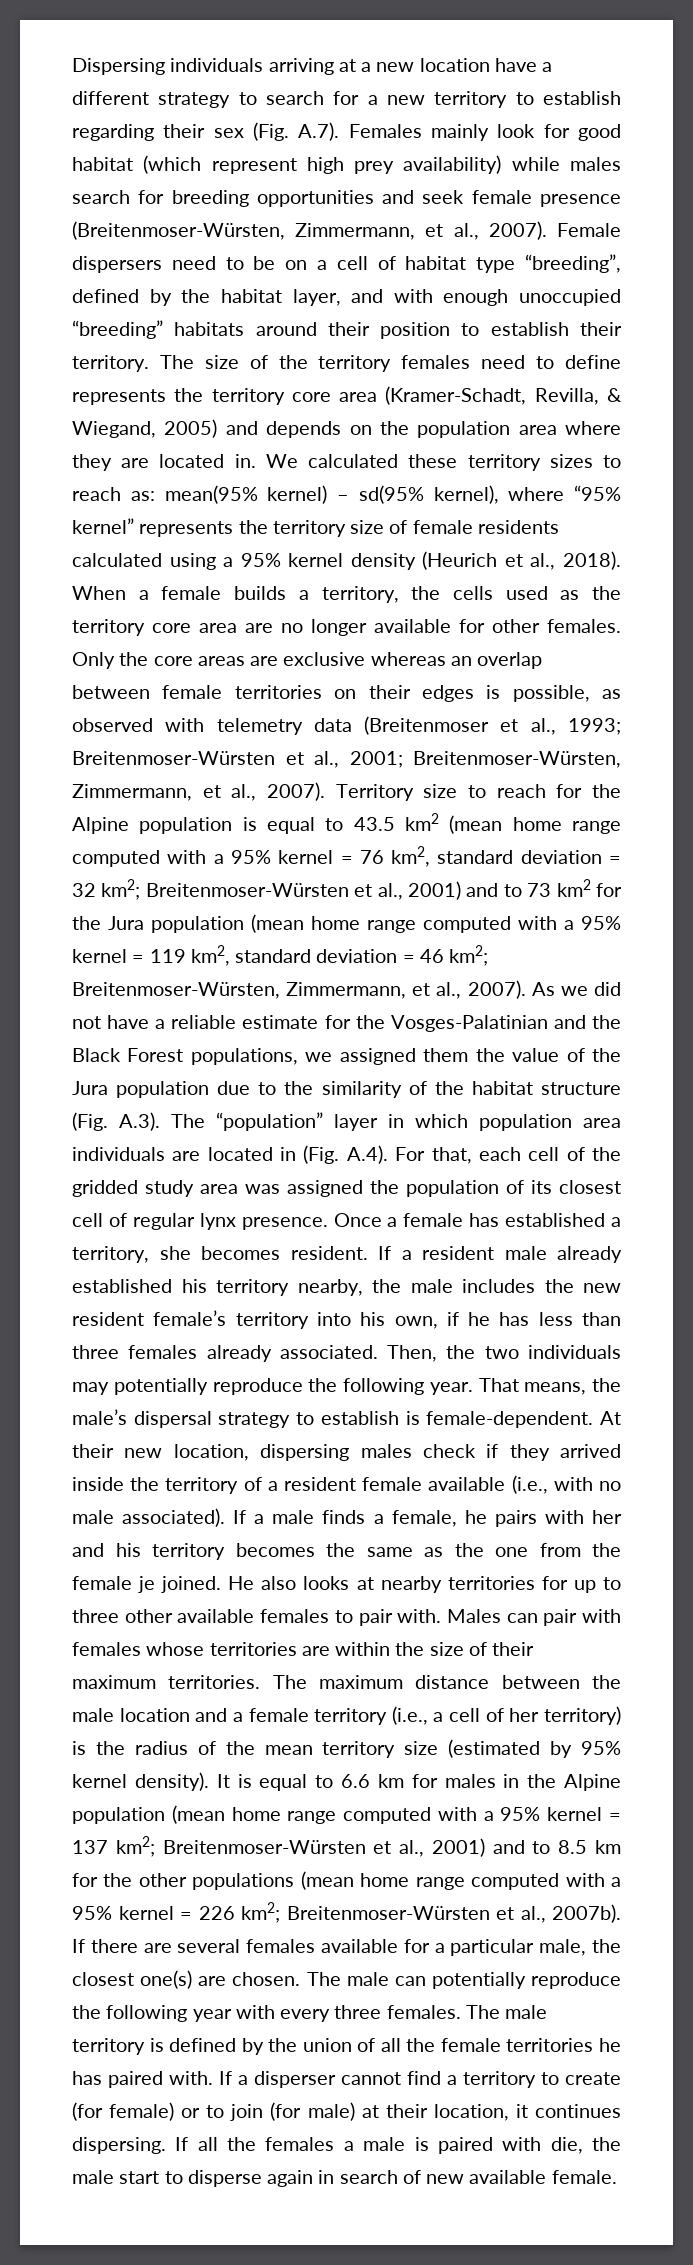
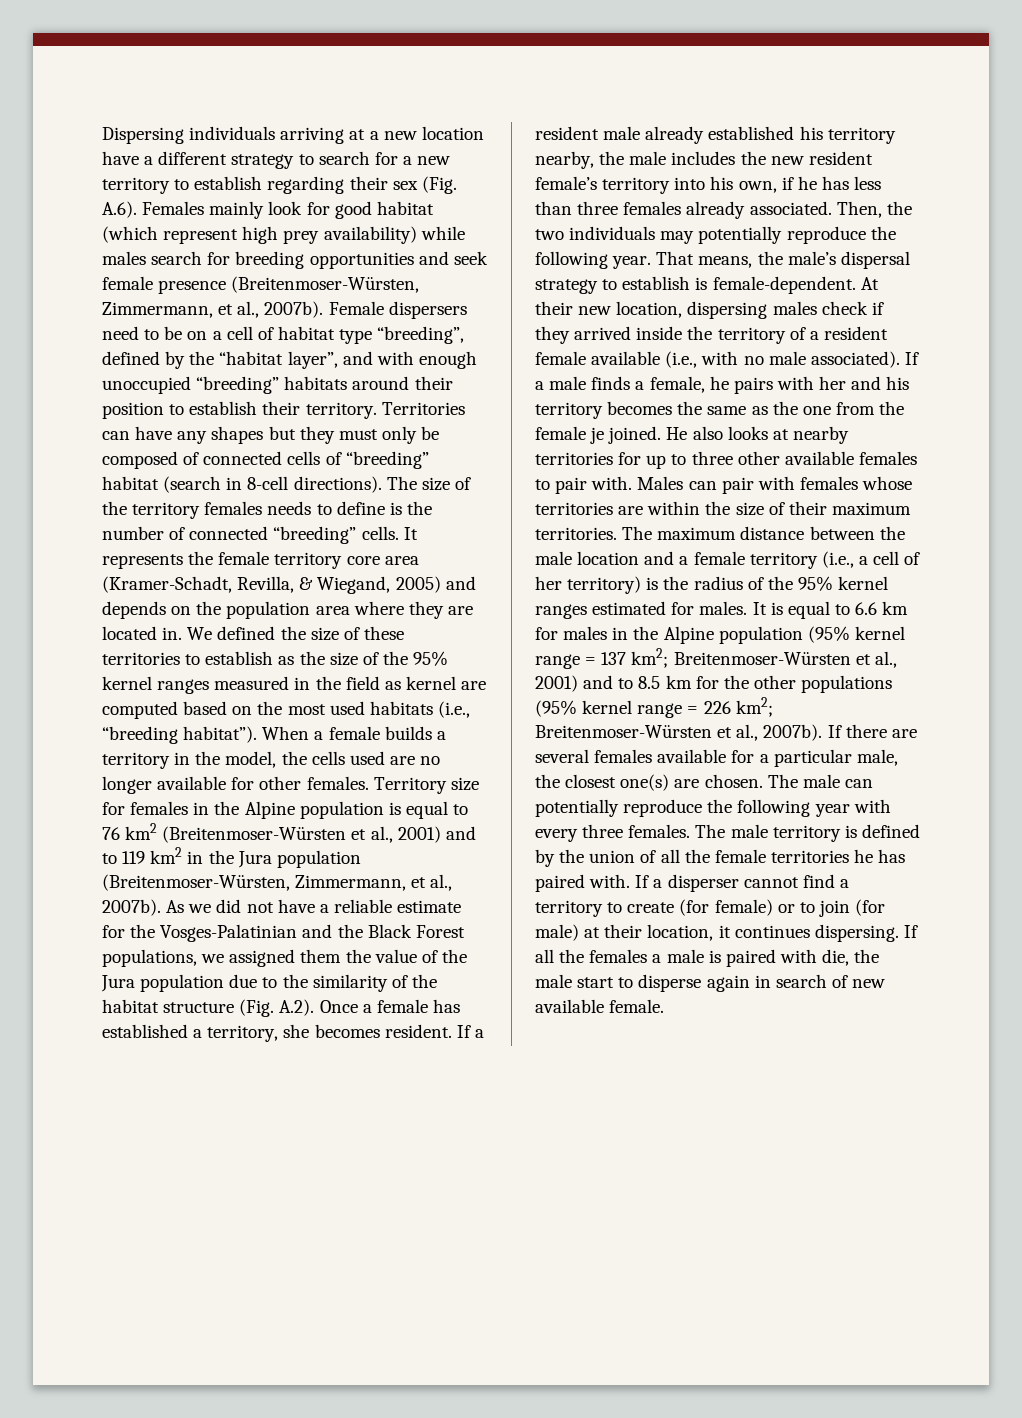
- Dispersing individuals arriving at a new location have a different strategy to search for a new territory to establish regarding their sex (Fig. A.7). Females mainly look for good habitat (which represent high prey availability) while males search for breeding opportunities and seek female presence (Breitenmoser-Würsten, Zimmermann, et al., 2007).
+ Dispersing individuals arriving at a new location have a different strategy to search for a new territory to establish regarding their sex (Fig. A.6). Females mainly look for good habitat (which represent high prey availability) while males search for breeding opportunities and seek female presence (Breitenmoser-Würsten, Zimmermann, et al., 2007b).
- Female dispersers need to be on a cell of habitat type “breeding”, defined by the habitat layer, and with enough unoccupied “breeding” habitats around their position to establish their territory.
+ Female dispersers need to be on a cell of habitat type “breeding”, defined by the “habitat layer”, and with enough unoccupied “breeding” habitats around their position to establish their territory.
+ Territories can have any shapes but they must only be composed of connected cells of “breeding” habitat (search in 8-cell directions).
- The size of the territory females need to define represents the territory core area (Kramer-Schadt, Revilla, & Wiegand, 2005) and depends on the population area where they are located in.
+ The size of the territory females needs to define is the number of connected “breeding” cells. It represents the female territory core area (Kramer-Schadt, Revilla, & Wiegand, 2005) and depends on the population area where they are located in.
- We calculated these territory sizes to reach as: mean(95% kernel) – sd(95% kernel), where “95% kernel” represents the territory size of female residents calculated using a 95% kernel density (Heurich et al., 2018).
+ We defined the size of these territories to establish as the size of the 95% kernel ranges measured in the field as kernel are computed based on the most used habitats (i.e., “breeding habitat”).
- When a female builds a territory, the cells used as the territory core area are no longer available for other females.
+ When a female builds a territory in the model, the cells used are no longer available for other females.
- Only the core areas are exclusive whereas an overlap between female territories on their edges is possible, as observed with telemetry data (Breitenmoser et al., 1993; Breitenmoser-Würsten et al., 2001; Breitenmoser-Würsten, Zimmermann, et al., 2007). Territory size to reach for the Alpine population is equal to 43.5 km2 (mean home range computed with a 95% kernel = 76 km2, standard deviation = 32 km2; Breitenmoser-Würsten et al., 2001) and to 73 km2 for the Jura population (mean home range computed with a 95% kernel = 119 km2, standard deviation = 46 km2; Breitenmoser-Würsten, Zimmermann, et al., 2007).
+ Territory size for females in the Alpine population is equal to 76 km2 (Breitenmoser-Würsten et al., 2001) and to 119 km2 in the Jura population (Breitenmoser-Würsten, Zimmermann, et al., 2007b).
- As we did not have a reliable estimate for the Vosges-Palatinian and the Black Forest populations, we assigned them the value of the Jura population due to the similarity of the habitat structure (Fig. A.3). The “population” layer in which population area individuals are located in (Fig. A.4). For that, each cell of the gridded study area was assigned the population of its closest cell of regular lynx presence. Once a female has established a territory, she becomes resident.
+ As we did not have a reliable estimate for the Vosges-Palatinian and the Black Forest populations, we assigned them the value of the Jura population due to the similarity of the habitat structure (Fig. A.2). Once a female has established a territory, she becomes resident.
- The maximum distance between the male location and a female territory (i.e., a cell of her territory) is the radius of the mean territory size (estimated by 95% kernel density).
+ The maximum distance between the male location and a female territory (i.e., a cell of her territory) is the radius of the 95% kernel ranges estimated for males.
- It is equal to 6.6 km for males in the Alpine population (mean home range computed with a 95% kernel = 137 km2; Breitenmoser-Würsten et al., 2001) and to 8.5 km for the other populations (mean home range computed with a 95% kernel = 226 km2; Breitenmoser-Würsten et al., 2007b).
+ It is equal to 6.6 km for males in the Alpine population (95% kernel range = 137 km2; Breitenmoser-Würsten et al., 2001) and to 8.5 km for the other populations (95% kernel range = 226 km2; Breitenmoser-Würsten et al., 2007b).

